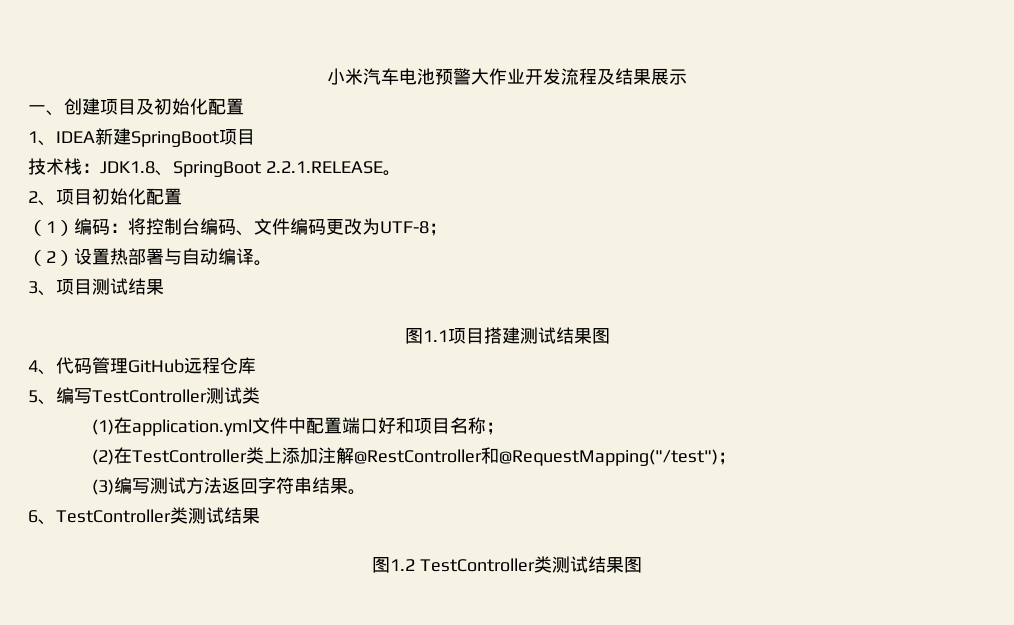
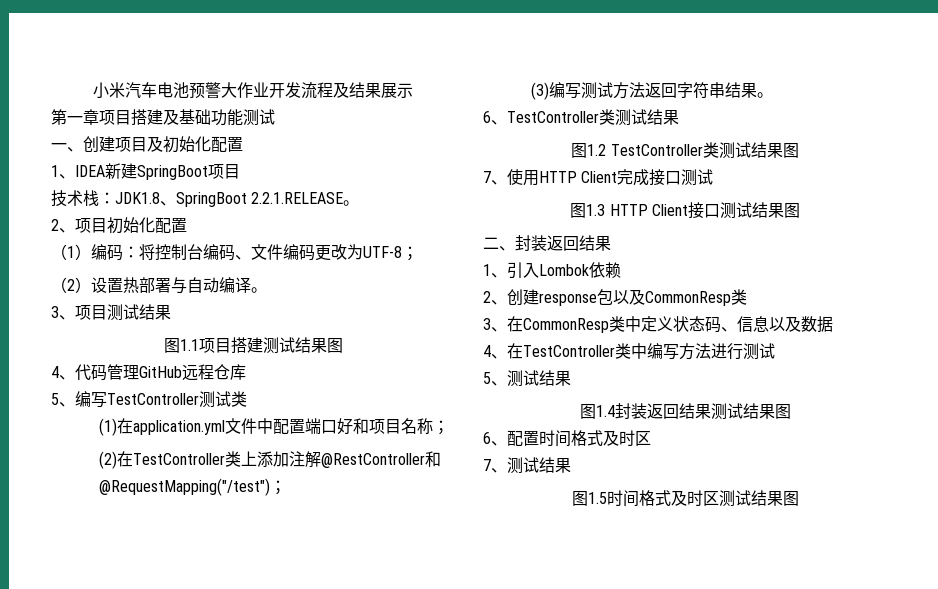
+ 第一章项目搭建及基础功能测试
+ 7、使用HTTP Client完成接口测试
+ 图1.3 HTTP Client接口测试结果图
+ 二、封装返回结果
+ 1、引入Lombok依赖
+ 2、创建response包以及CommonResp类
+ 3、在CommonResp类中定义状态码、信息以及数据
+ 4、在TestController类中编写方法进行测试
+ 5、测试结果
+ 图1.4封装返回结果测试结果图
+ 6、配置时间格式及时区
+ 7、测试结果
+ 图1.5时间格式及时区测试结果图

